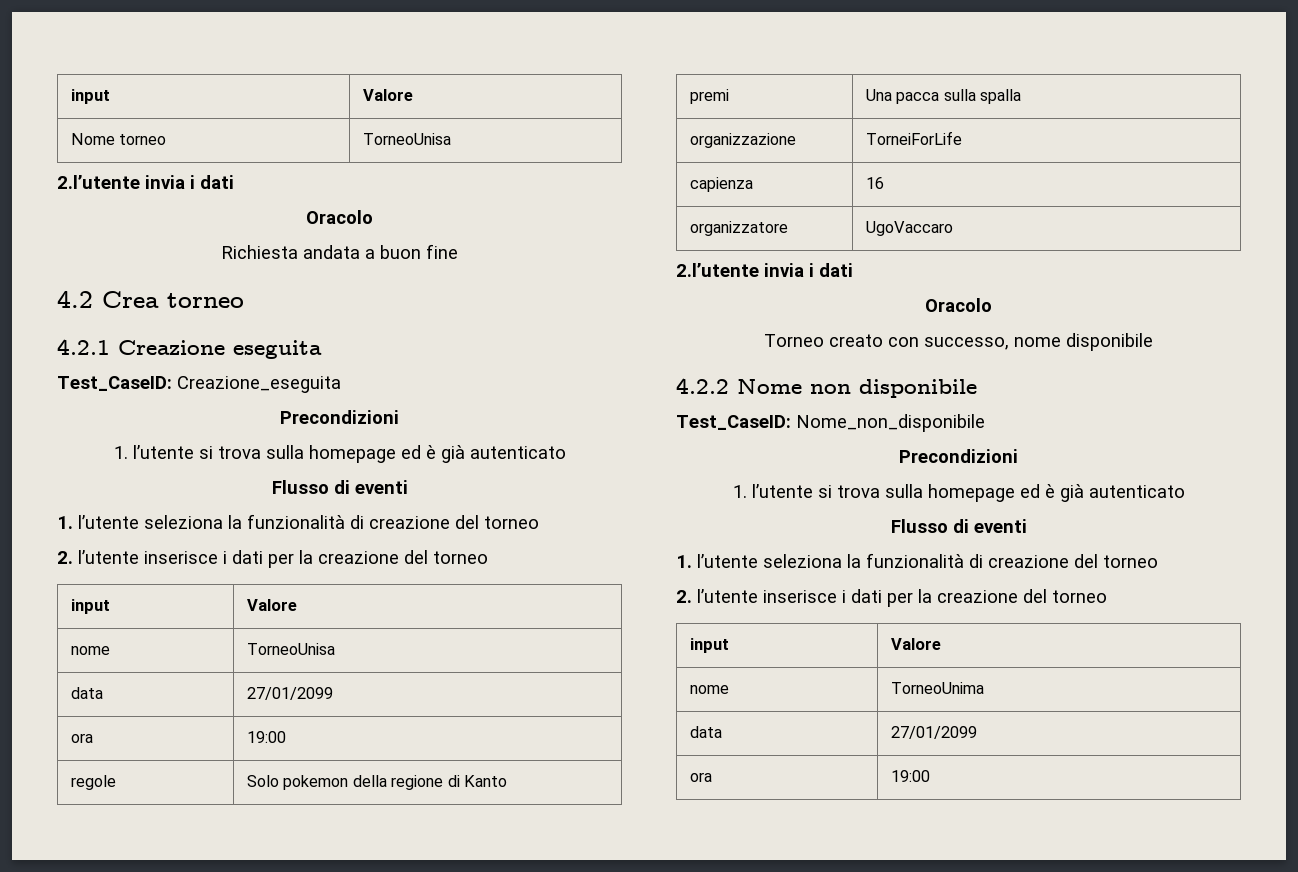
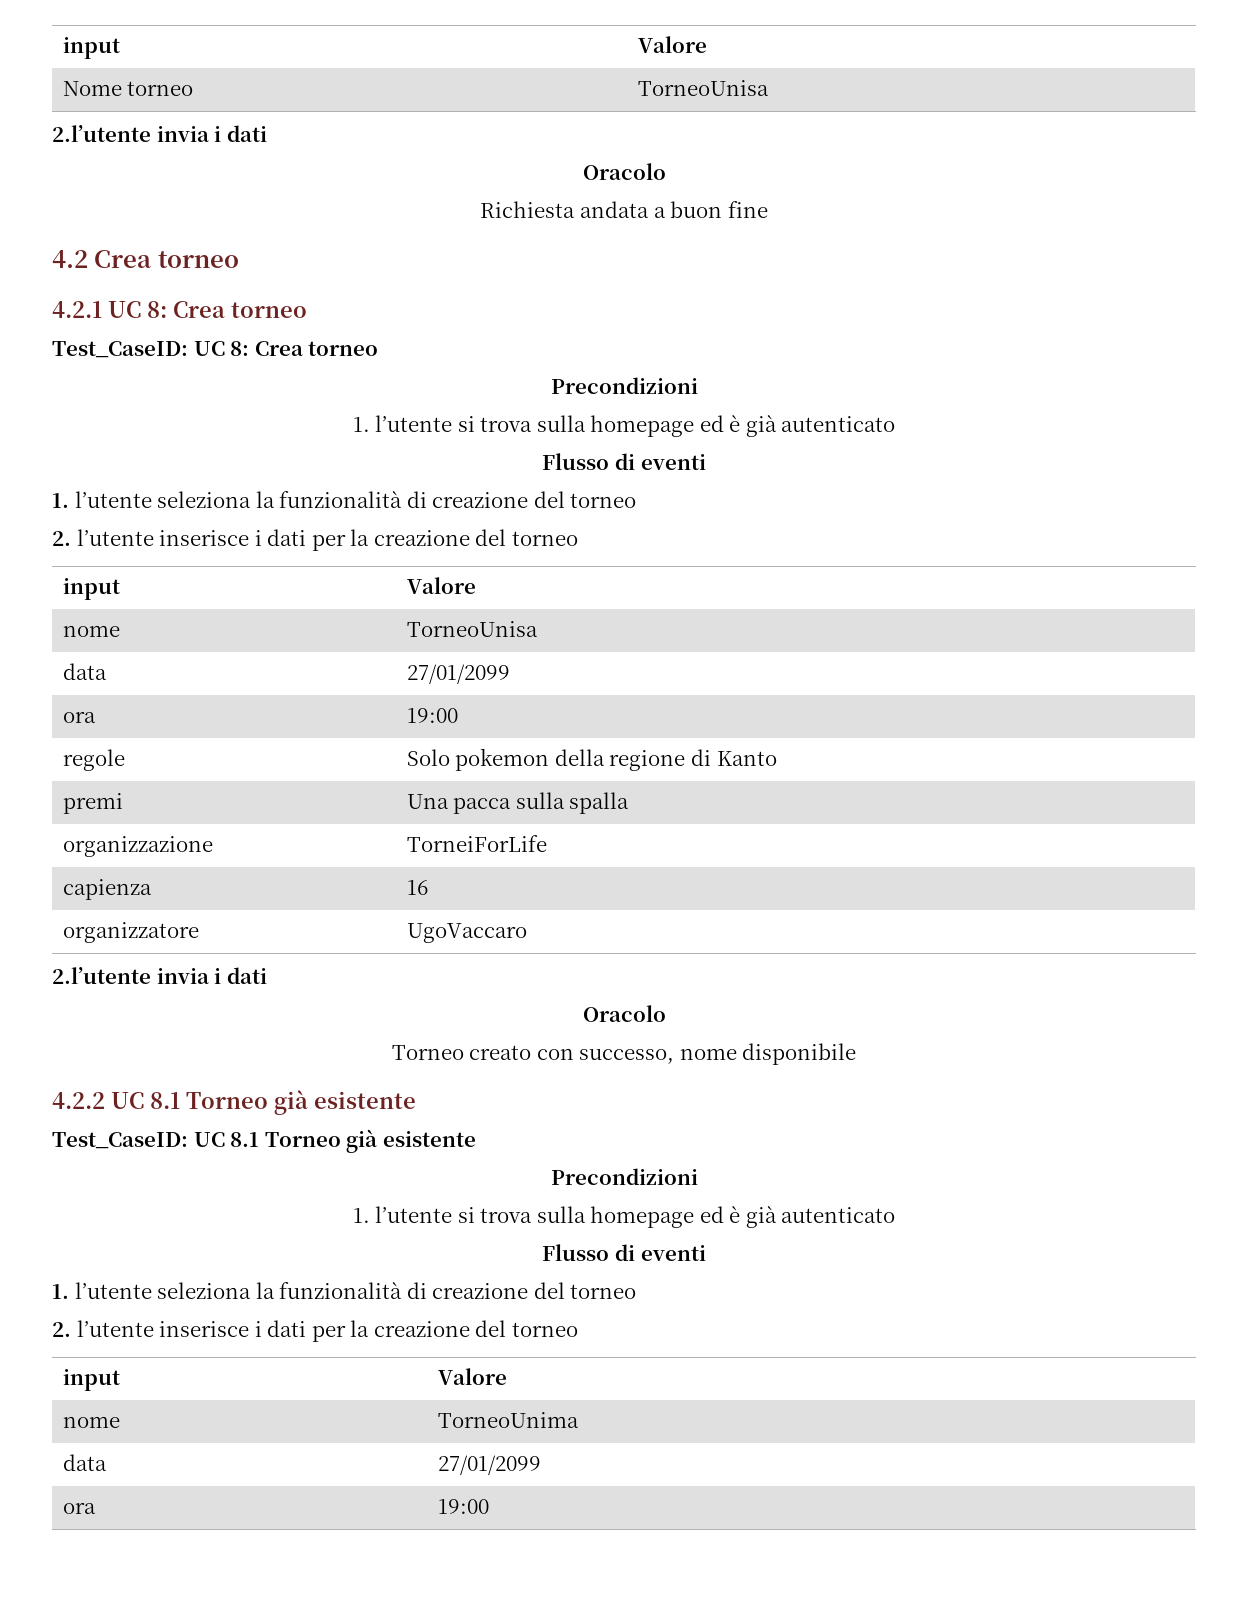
- 4.2.1 Creazione eseguita
- Test_CaseID: Creazione_eseguita
+ 4.2.1 UC 8: Crea torneo
+ Test_CaseID: UC 8: Crea torneo
- 4.2.2 Nome non disponibile
- Test_CaseID: Nome_non_disponibile
+ 4.2.2 UC 8.1 Torneo già esistente
+ Test_CaseID: UC 8.1 Torneo già esistente

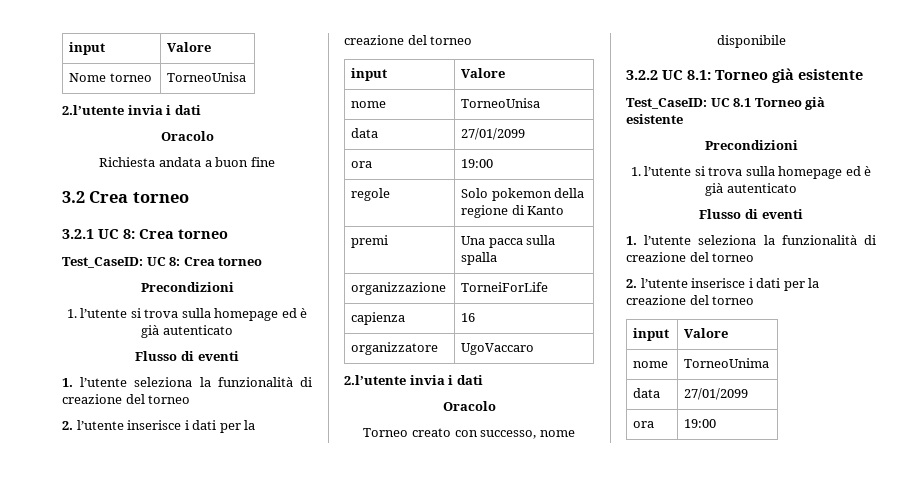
- 4.2 Crea torneo
- 4.2.1 UC 8: Crea torneo
+ 3.2 Crea torneo
+ 3.2.1 UC 8: Crea torneo
- 4.2.2 UC 8.1 Torneo già esistente
+ 3.2.2 UC 8.1: Torneo già esistente

